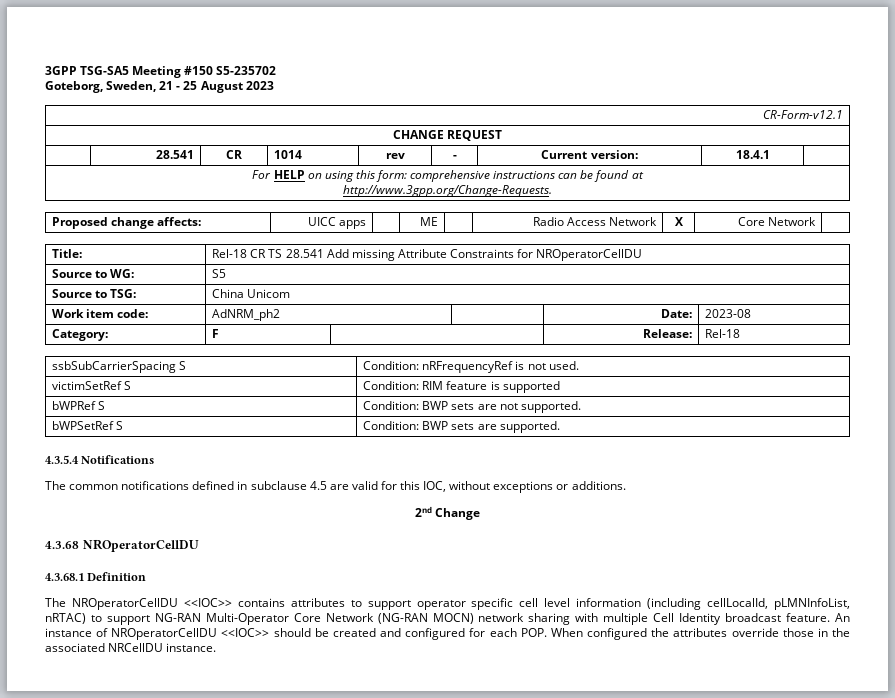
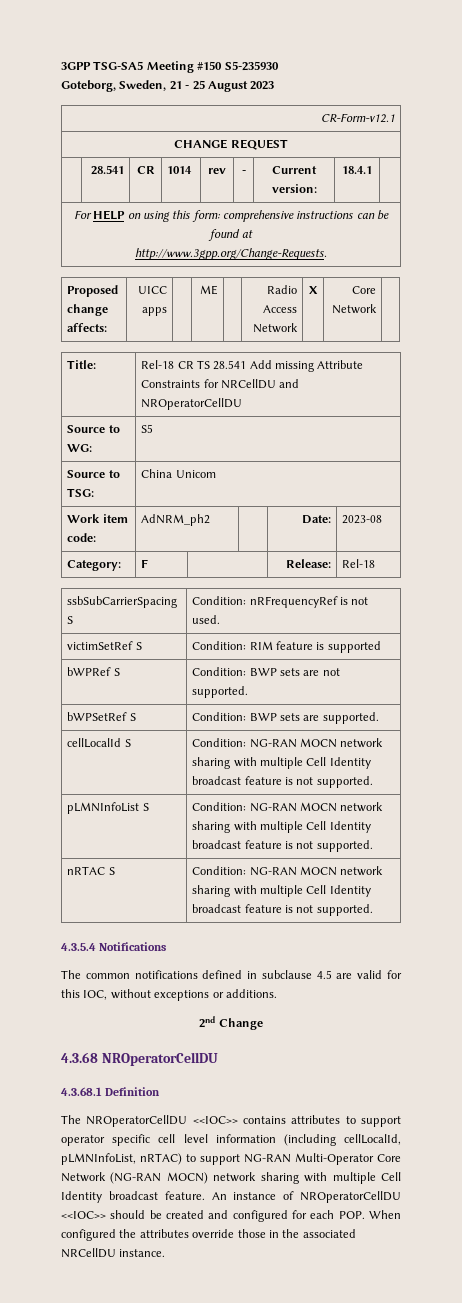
- 3GPP TSG-SA5 Meeting #150 S5-235702
+ 3GPP TSG-SA5 Meeting #150 S5-235930
- Title: | Rel-18 CR TS 28.541 Add missing Attribute Constraints for NROperatorCellDU
+ Title: | Rel-18 CR TS 28.541 Add missing Attribute Constraints for NRCellDU and NROperatorCellDU
+ cellLocalId S | Condition: NG-RAN MOCN network sharing with multiple Cell Identity broadcast feature is not supported.
+ pLMNInfoList S | Condition: NG-RAN MOCN network sharing with multiple Cell Identity broadcast feature is not supported.
+ nRTAC S | Condition: NG-RAN MOCN network sharing with multiple Cell Identity broadcast feature is not supported.

